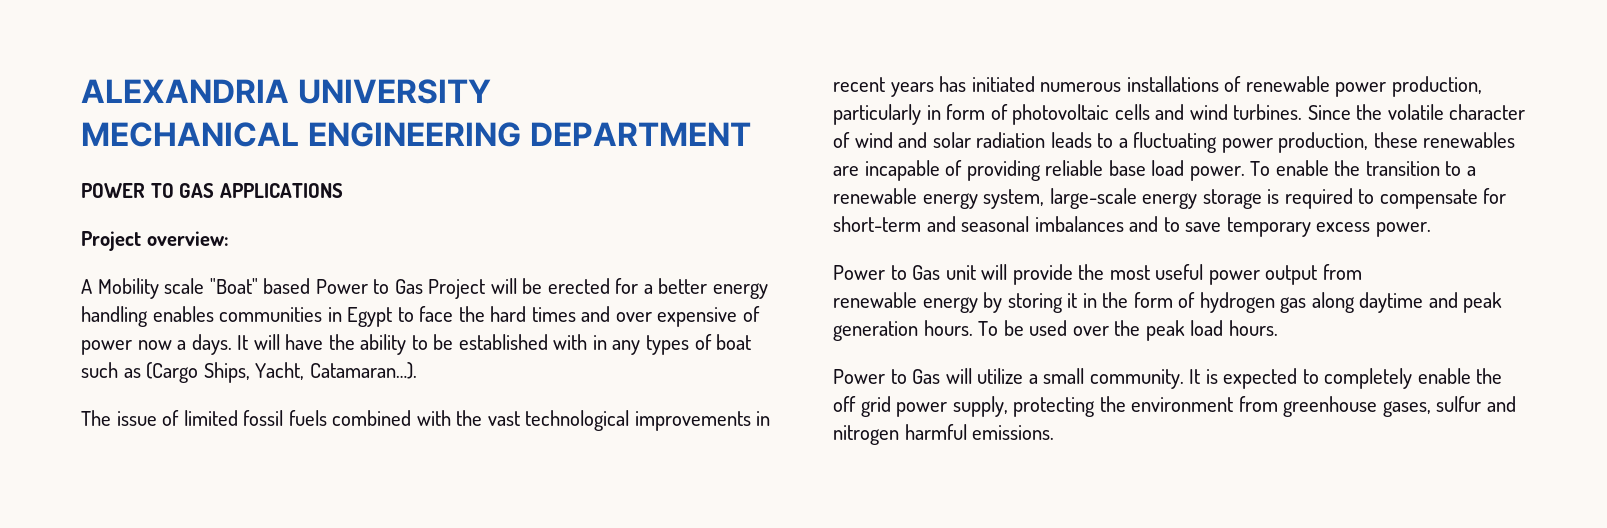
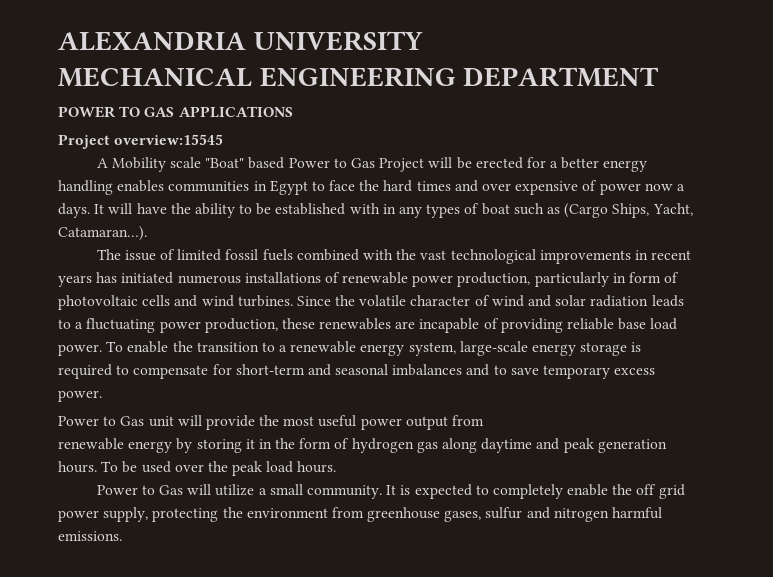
- Project overview:
+ Project overview:15545

